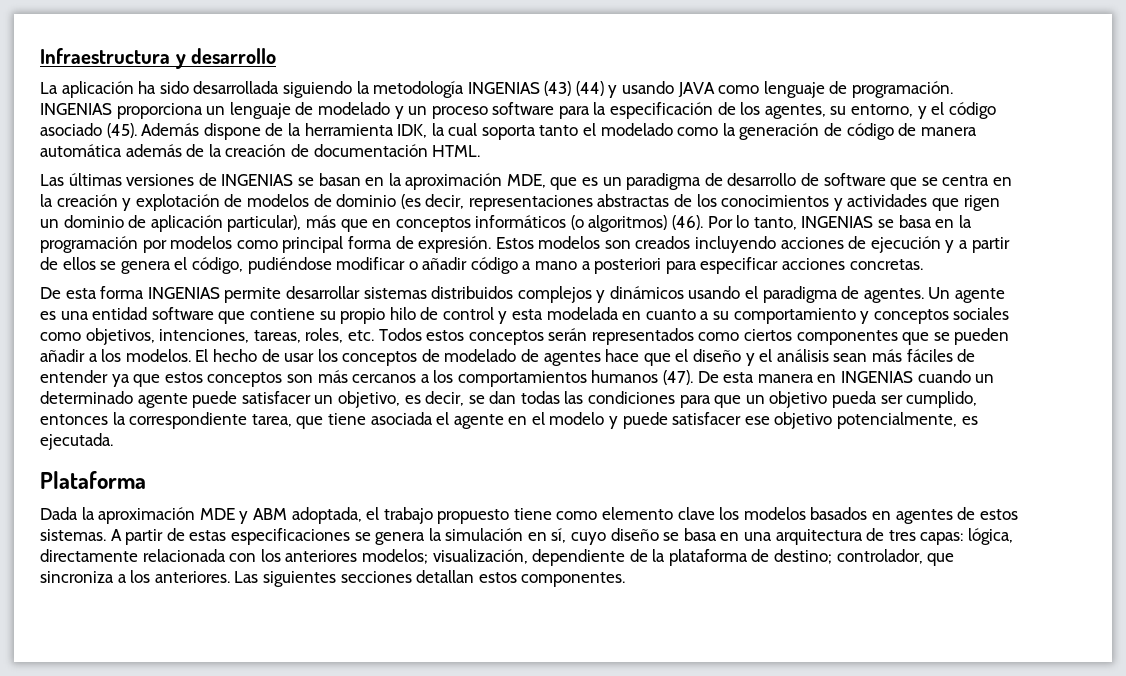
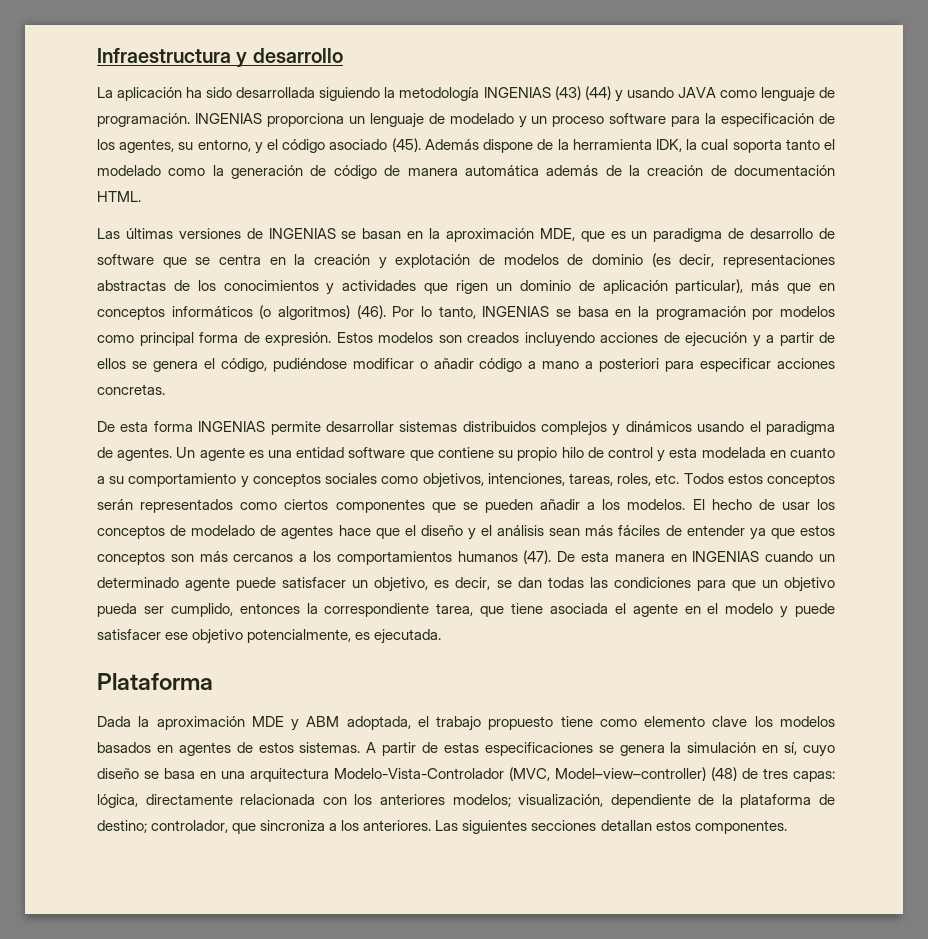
- A partir de estas especificaciones se genera la simulación en sí, cuyo diseño se basa en una arquitectura de tres capas: lógica, directamente relacionada con los anteriores modelos; visualización, dependiente de la plataforma de destino; controlador, que sincroniza a los anteriores.
+ A partir de estas especificaciones se genera la simulación en sí, cuyo diseño se basa en una arquitectura Modelo-Vista-Controlador (MVC, Model–view–controller) (48) de tres capas: lógica, directamente relacionada con los anteriores modelos; visualización, dependiente de la plataforma de destino; controlador, que sincroniza a los anteriores.

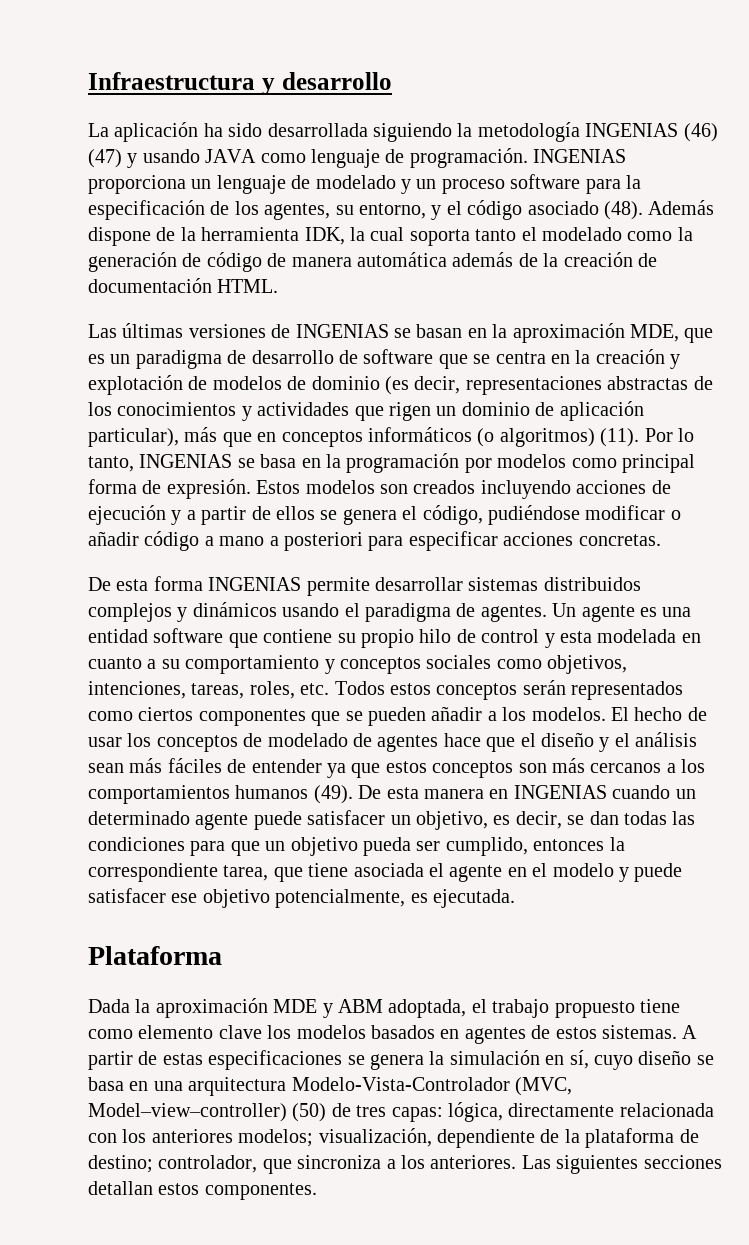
- La aplicación ha sido desarrollada siguiendo la metodología INGENIAS (43) (44) y usando JAVA como lenguaje de programación.
+ La aplicación ha sido desarrollada siguiendo la metodología INGENIAS (46) (47) y usando JAVA como lenguaje de programación.
- INGENIAS proporciona un lenguaje de modelado y un proceso software para la especificación de los agentes, su entorno, y el código asociado (45).
+ INGENIAS proporciona un lenguaje de modelado y un proceso software para la especificación de los agentes, su entorno, y el código asociado (48).
- Las últimas versiones de INGENIAS se basan en la aproximación MDE, que es un paradigma de desarrollo de software que se centra en la creación y explotación de modelos de dominio (es decir, representaciones abstractas de los conocimientos y actividades que rigen un dominio de aplicación particular), más que en conceptos informáticos (o algoritmos) (46).
+ Las últimas versiones de INGENIAS se basan en la aproximación MDE, que es un paradigma de desarrollo de software que se centra en la creación y explotación de modelos de dominio (es decir, representaciones abstractas de los conocimientos y actividades que rigen un dominio de aplicación particular), más que en conceptos informáticos (o algoritmos) (11).
- El hecho de usar los conceptos de modelado de agentes hace que el diseño y el análisis sean más fáciles de entender ya que estos conceptos son más cercanos a los comportamientos humanos (47).
+ El hecho de usar los conceptos de modelado de agentes hace que el diseño y el análisis sean más fáciles de entender ya que estos conceptos son más cercanos a los comportamientos humanos (49).
- A partir de estas especificaciones se genera la simulación en sí, cuyo diseño se basa en una arquitectura Modelo-Vista-Controlador (MVC, Model–view–controller) (48) de tres capas: lógica, directamente relacionada con los anteriores modelos; visualización, dependiente de la plataforma de destino; controlador, que sincroniza a los anteriores.
+ A partir de estas especificaciones se genera la simulación en sí, cuyo diseño se basa en una arquitectura Modelo-Vista-Controlador (MVC, Model–view–controller) (50) de tres capas: lógica, directamente relacionada con los anteriores modelos; visualización, dependiente de la plataforma de destino; controlador, que sincroniza a los anteriores.

